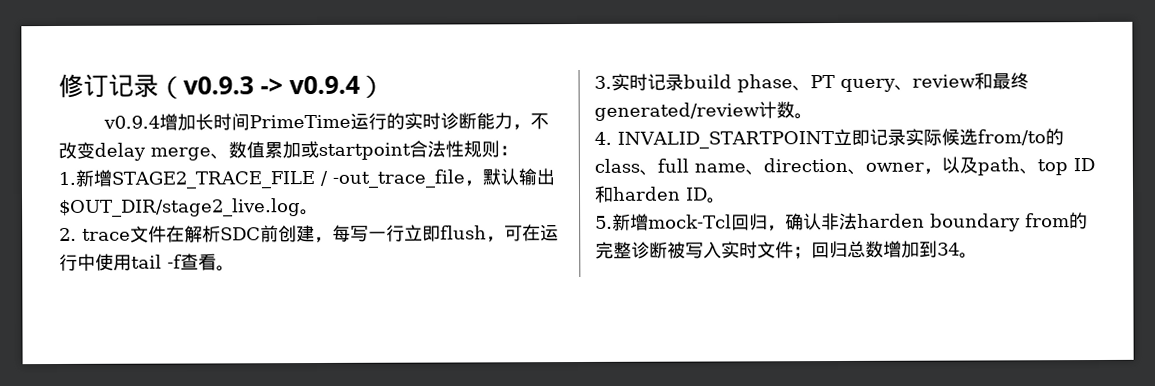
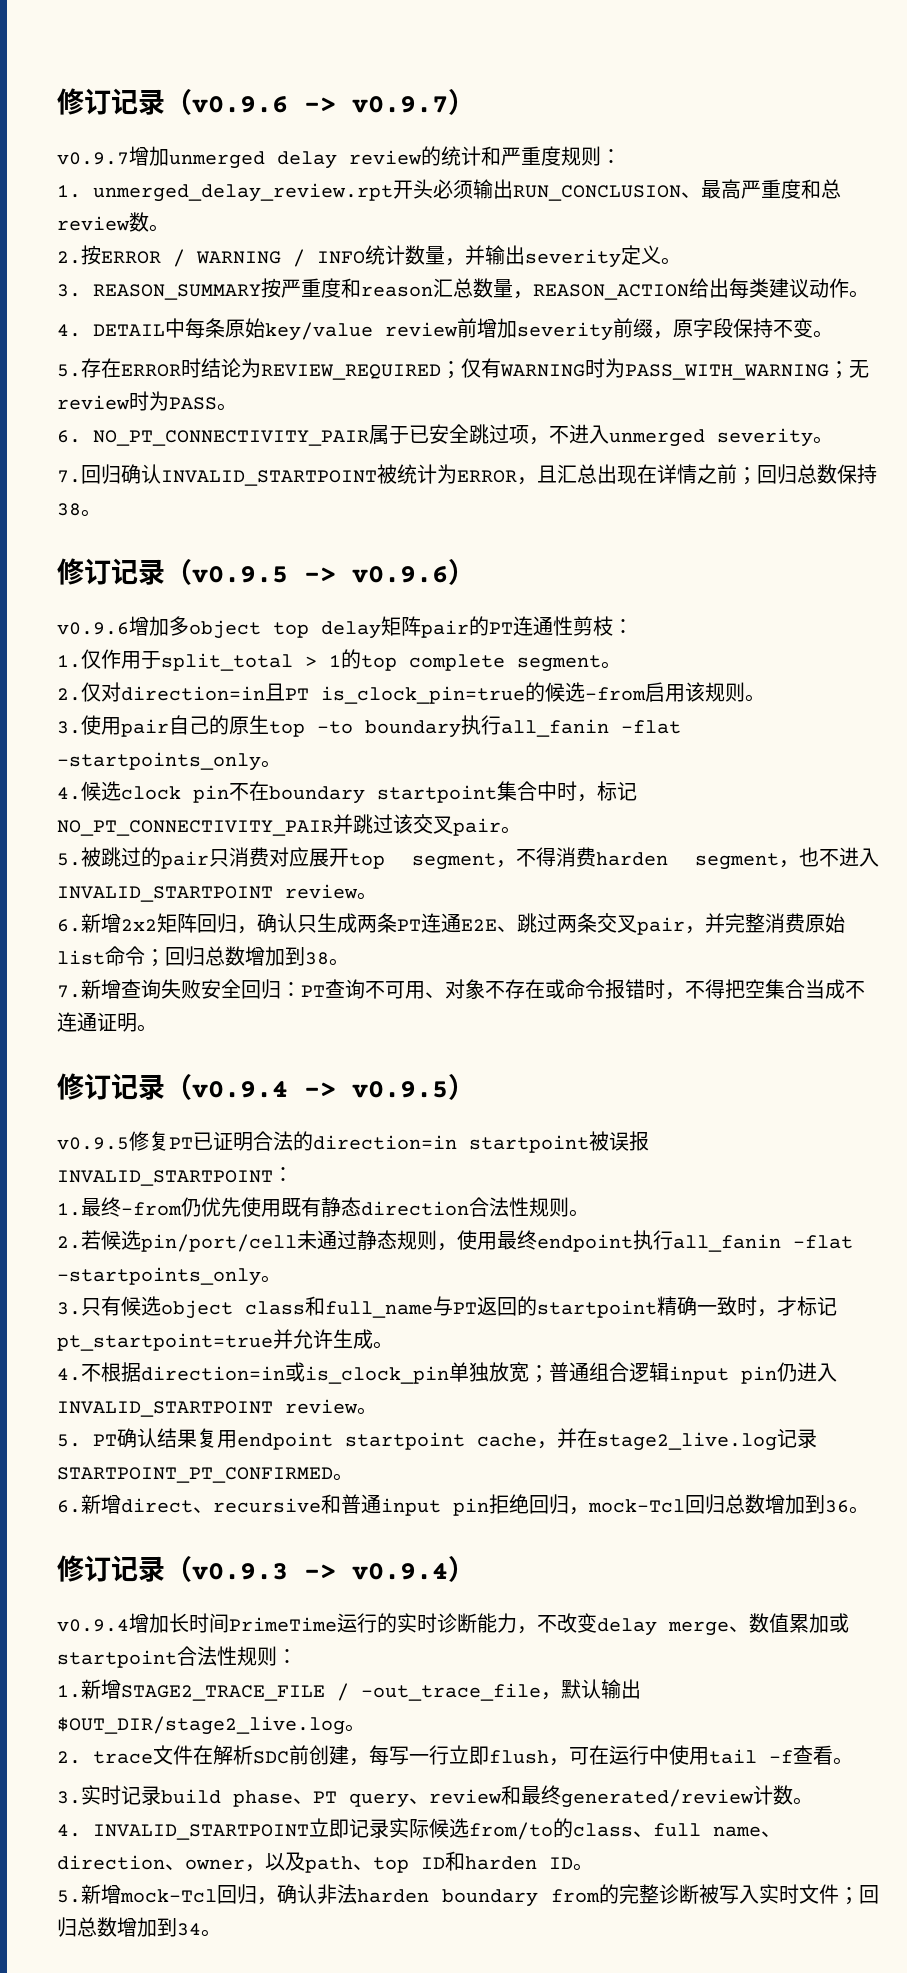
+ 修订记录（v0.9.6 -> v0.9.7）
+ v0.9.7增加unmerged delay review的统计和严重度规则：
+ 1. unmerged_delay_review.rpt开头必须输出RUN_CONCLUSION、最高严重度和总review数。
+ 2.按ERROR / WARNING / INFO统计数量，并输出severity定义。
+ 3. REASON_SUMMARY按严重度和reason汇总数量，REASON_ACTION给出每类建议动作。
+ 4. DETAIL中每条原始key/value review前增加severity前缀，原字段保持不变。
+ 5.存在ERROR时结论为REVIEW_REQUIRED；仅有WARNING时为PASS_WITH_WARNING；无review时为PASS。
+ 6. NO_PT_CONNECTIVITY_PAIR属于已安全跳过项，不进入unmerged severity。
+ 7.回归确认INVALID_STARTPOINT被统计为ERROR，且汇总出现在详情之前；回归总数保持38。
+ 修订记录（v0.9.5 -> v0.9.6）
+ v0.9.6增加多object top delay矩阵pair的PT连通性剪枝：
+ 1.仅作用于split_total > 1的top complete segment。
+ 2.仅对direction=in且PT is_clock_pin=true的候选-from启用该规则。
+ 3.使用pair自己的原生top -to boundary执行all_fanin -flat -startpoints_only。
+ 4.候选clock pin不在boundary startpoint集合中时，标记NO_PT_CONNECTIVITY_PAIR并跳过该交叉pair。
+ 5.被跳过的pair只消费对应展开top segment，不得消费harden segment，也不进入INVALID_STARTPOINT review。
+ 6.新增2x2矩阵回归，确认只生成两条PT连通E2E、跳过两条交叉pair，并完整消费原始list命令；回归总数增加到38。
+ 7.新增查询失败安全回归：PT查询不可用、对象不存在或命令报错时，不得把空集合当成不连通证明。
+ 修订记录（v0.9.4 -> v0.9.5）
+ v0.9.5修复PT已证明合法的direction=in startpoint被误报INVALID_STARTPOINT：
+ 1.最终-from仍优先使用既有静态direction合法性规则。
+ 2.若候选pin/port/cell未通过静态规则，使用最终endpoint执行all_fanin -flat -startpoints_only。
+ 3.只有候选object class和full_name与PT返回的startpoint精确一致时，才标记pt_startpoint=true并允许生成。
+ 4.不根据direction=in或is_clock_pin单独放宽；普通组合逻辑input pin仍进入INVALID_STARTPOINT review。
+ 5. PT确认结果复用endpoint startpoint cache，并在stage2_live.log记录STARTPOINT_PT_CONFIRMED。
+ 6.新增direct、recursive和普通input pin拒绝回归，mock-Tcl回归总数增加到36。

